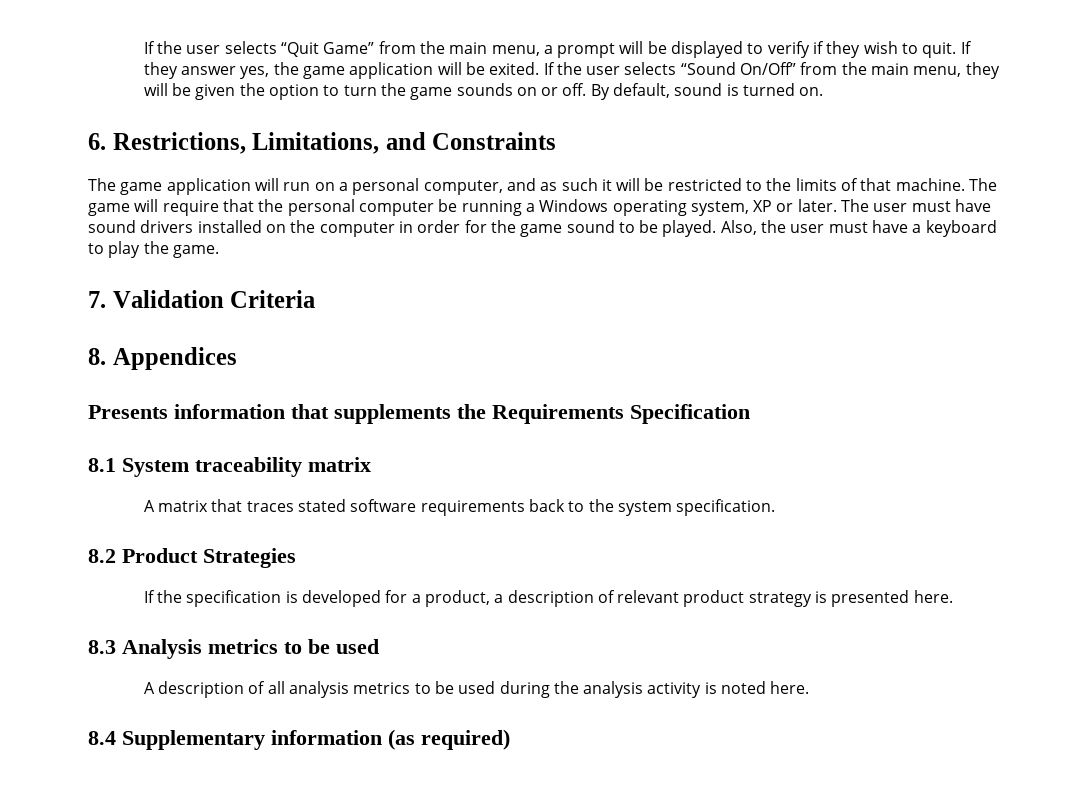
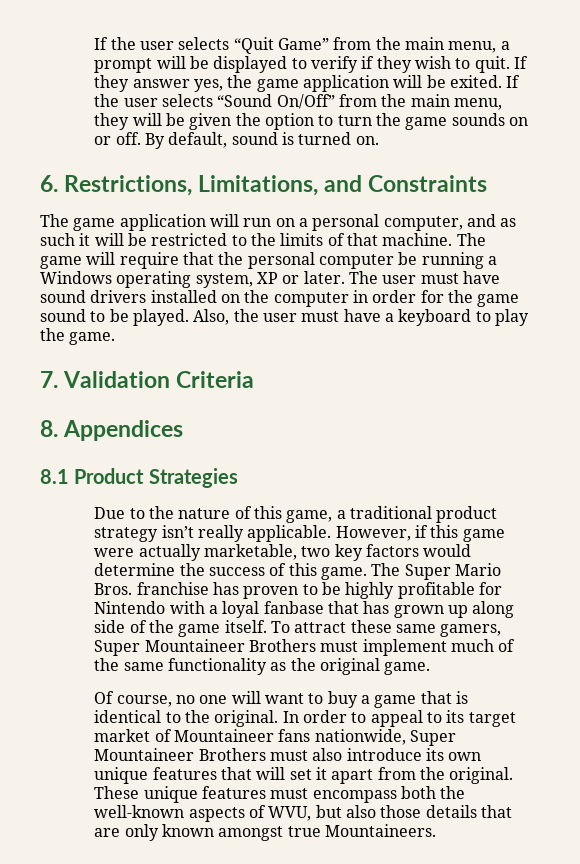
- Presents information that supplements the Requirements Specification
- 8.1 System traceability matrix
- A matrix that traces stated software requirements back to the system specification.
- 8.2 Product Strategies
- If the specification is developed for a product, a description of relevant product strategy is presented here.
- 8.3 Analysis metrics to be used
- A description of all analysis metrics to be used during the analysis activity is noted here.
- 8.4 Supplementary information (as required)
+ 8.1 Product Strategies
+ Due to the nature of this game, a traditional product strategy isn’t really applicable. However, if this game were actually marketable, two key factors would determine the success of this game. The Super Mario Bros. franchise has proven to be highly profitable for Nintendo with a loyal fanbase that has grown up along side of the game itself. To attract these same gamers, Super Mountaineer Brothers must implement much of the same functionality as the original game.
+ Of course, no one will want to buy a game that is identical to the original. In order to appeal to its target market of Mountaineer fans nationwide, Super Mountaineer Brothers must also introduce its own unique features that will set it apart from the original. These unique features must encompass both the well-known aspects of WVU, but also those details that are only known amongst true Mountaineers.

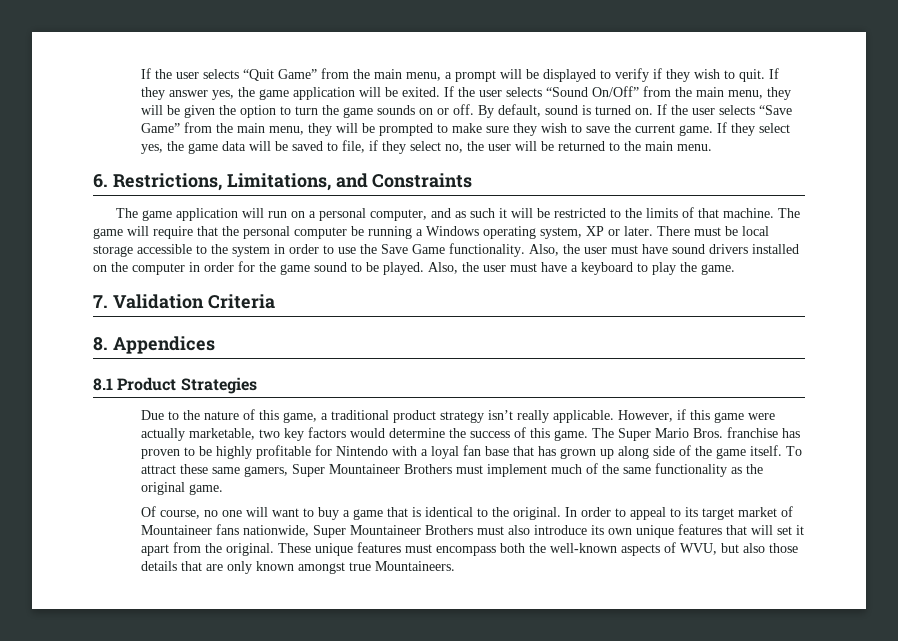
+ If the user selects “Save Game” from the main menu, they will be prompted to make sure they wish to save the current game. If they select yes, the game data will be saved to file, if they select no, the user will be returned to the main menu.
- The user must have sound drivers installed on the computer in order for the game sound to be played.
+ There must be local storage accessible to the system in order to use the Save Game functionality. Also, the user must have sound drivers installed on the computer in order for the game sound to be played.
- The Super Mario Bros. franchise has proven to be highly profitable for Nintendo with a loyal fanbase that has grown up along side of the game itself.
+ The Super Mario Bros. franchise has proven to be highly profitable for Nintendo with a loyal fan base that has grown up along side of the game itself.

